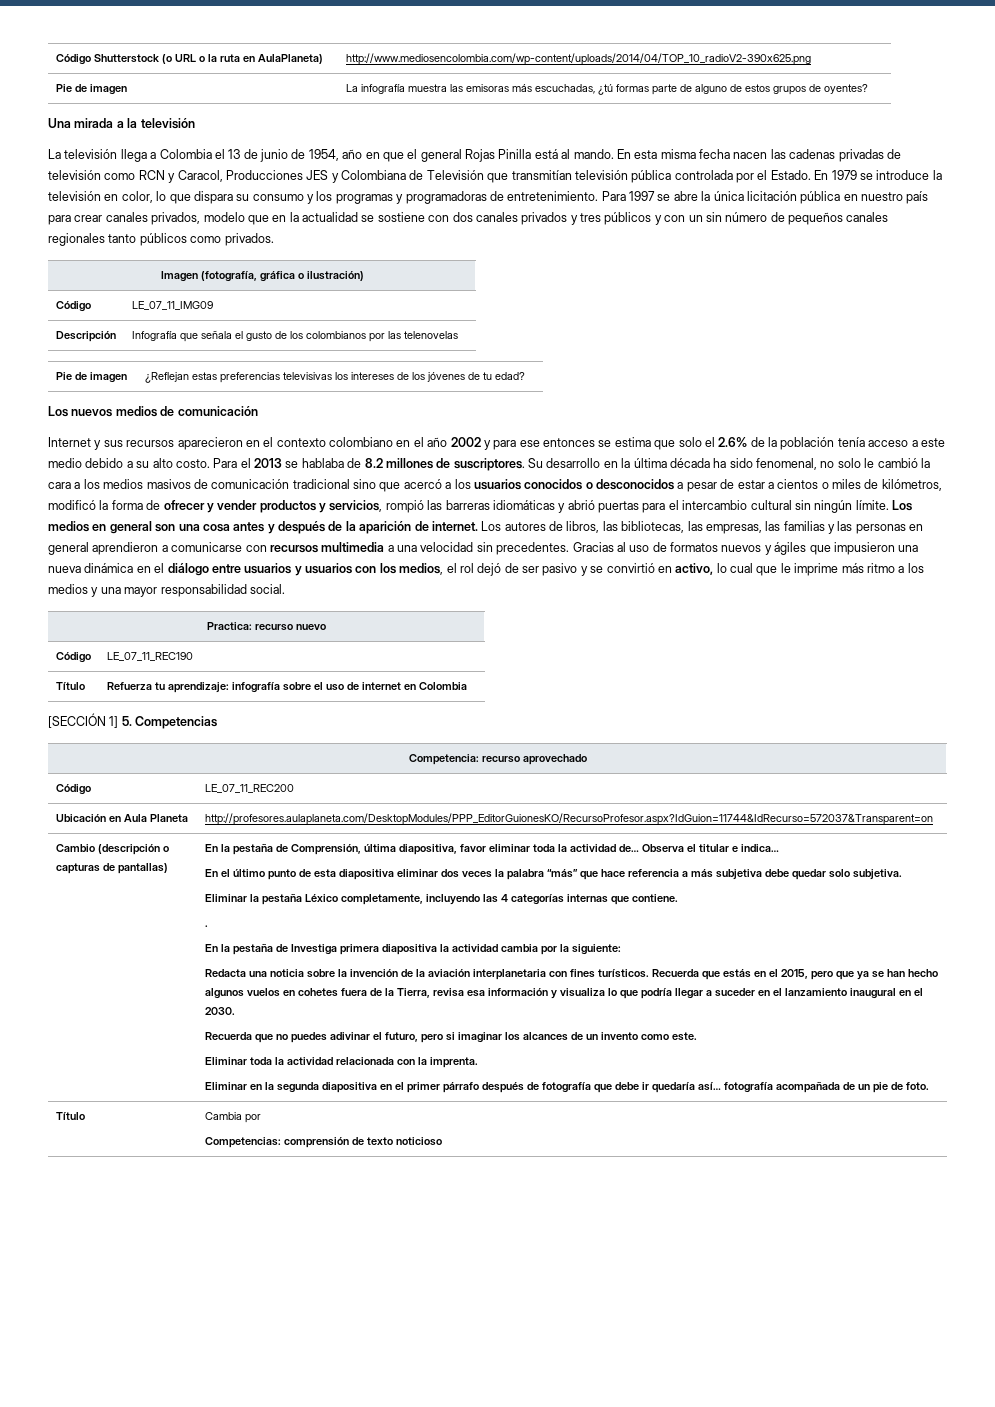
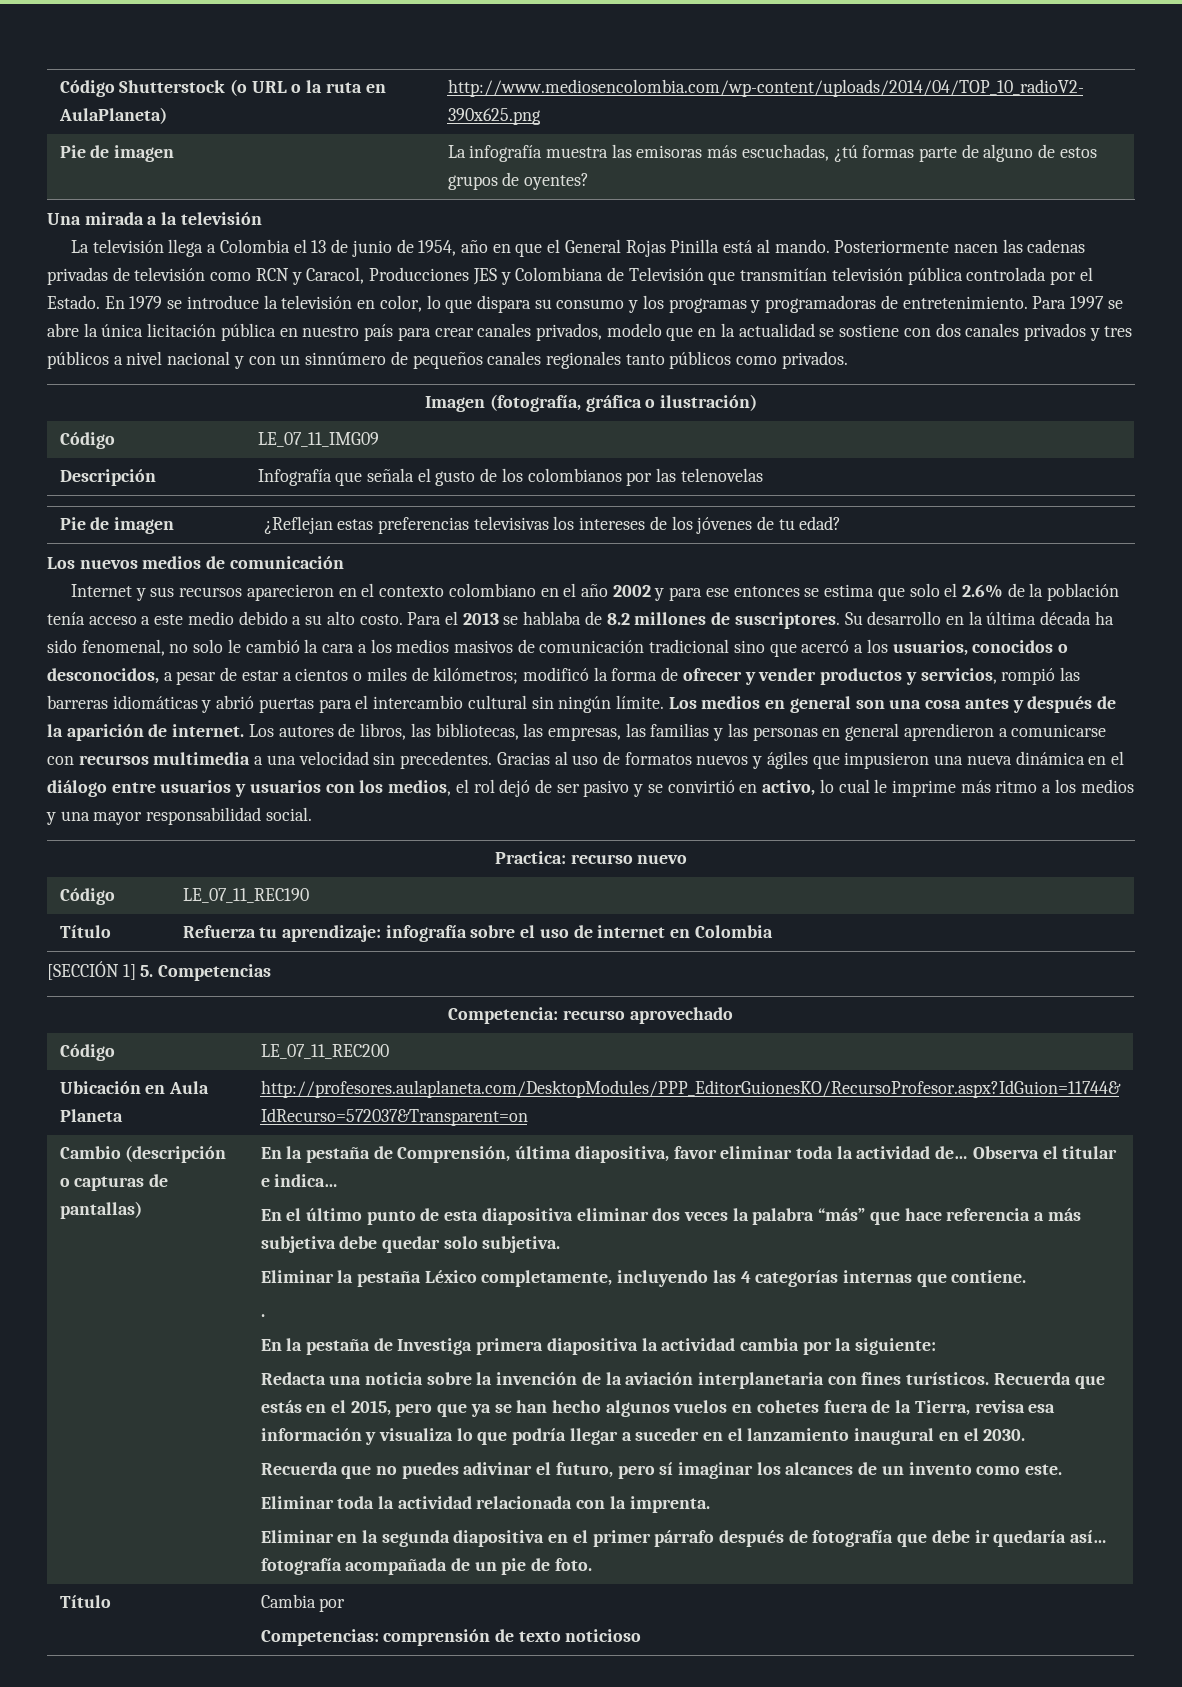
- La televisión llega a Colombia el 13 de junio de 1954, año en que el general Rojas Pinilla está al mando.
+ La televisión llega a Colombia el 13 de junio de 1954, año en que el General Rojas Pinilla está al mando.
- En esta misma fecha nacen las cadenas privadas de televisión como RCN y Caracol, Producciones JES y Colombiana de Televisión que transmitían televisión pública controlada por el Estado.
+ Posteriormente nacen las cadenas privadas de televisión como RCN y Caracol, Producciones JES y Colombiana de Televisión que transmitían televisión pública controlada por el Estado.
- Para 1997 se abre la única licitación pública en nuestro país para crear canales privados, modelo que en la actualidad se sostiene con dos canales privados y tres públicos y con un sin número de pequeños canales regionales tanto públicos como privados.
+ Para 1997 se abre la única licitación pública en nuestro país para crear canales privados, modelo que en la actualidad se sostiene con dos canales privados y tres públicos a nivel nacional y con un sinnúmero de pequeños canales regionales tanto públicos como privados.
- Su desarrollo en la última década ha sido fenomenal, no solo le cambió la cara a los medios masivos de comunicación tradicional sino que acercó a los usuarios conocidos o desconocidos a pesar de estar a cientos o miles de kilómetros, modificó la forma de ofrecer y vender productos y servicios, rompió las barreras idiomáticas y abrió puertas para el intercambio cultural sin ningún límite.
+ Su desarrollo en la última década ha sido fenomenal, no solo le cambió la cara a los medios masivos de comunicación tradicional sino que acercó a los usuarios, conocidos o desconocidos, a pesar de estar a cientos o miles de kilómetros; modificó la forma de ofrecer y vender productos y servicios, rompió las barreras idiomáticas y abrió puertas para el intercambio cultural sin ningún límite.
- Gracias al uso de formatos nuevos y ágiles que impusieron una nueva dinámica en el diálogo entre usuarios y usuarios con los medios, el rol dejó de ser pasivo y se convirtió en activo, lo cual que le imprime más ritmo a los medios y una mayor responsabilidad social.
+ Gracias al uso de formatos nuevos y ágiles que impusieron una nueva dinámica en el diálogo entre usuarios y usuarios con los medios, el rol dejó de ser pasivo y se convirtió en activo, lo cual le imprime más ritmo a los medios y una mayor responsabilidad social.
- Recuerda que no puedes adivinar el futuro, pero si imaginar los alcances de un invento como este.
+ Recuerda que no puedes adivinar el futuro, pero sí imaginar los alcances de un invento como este.

